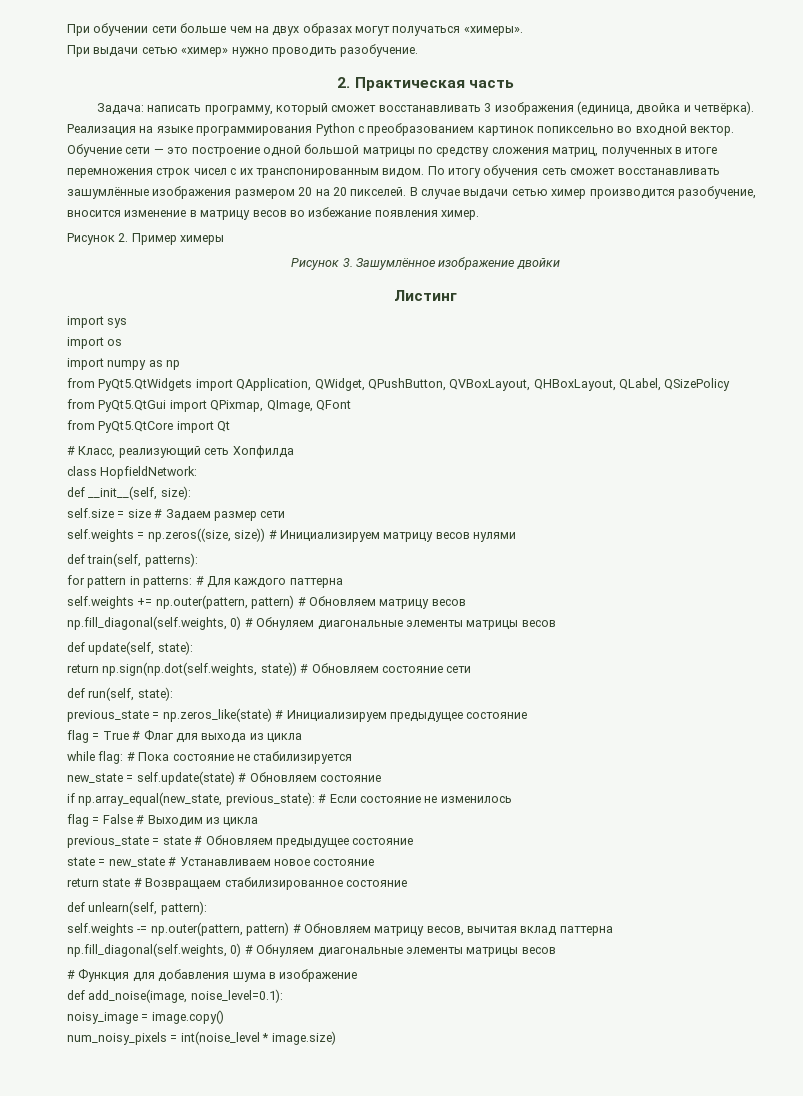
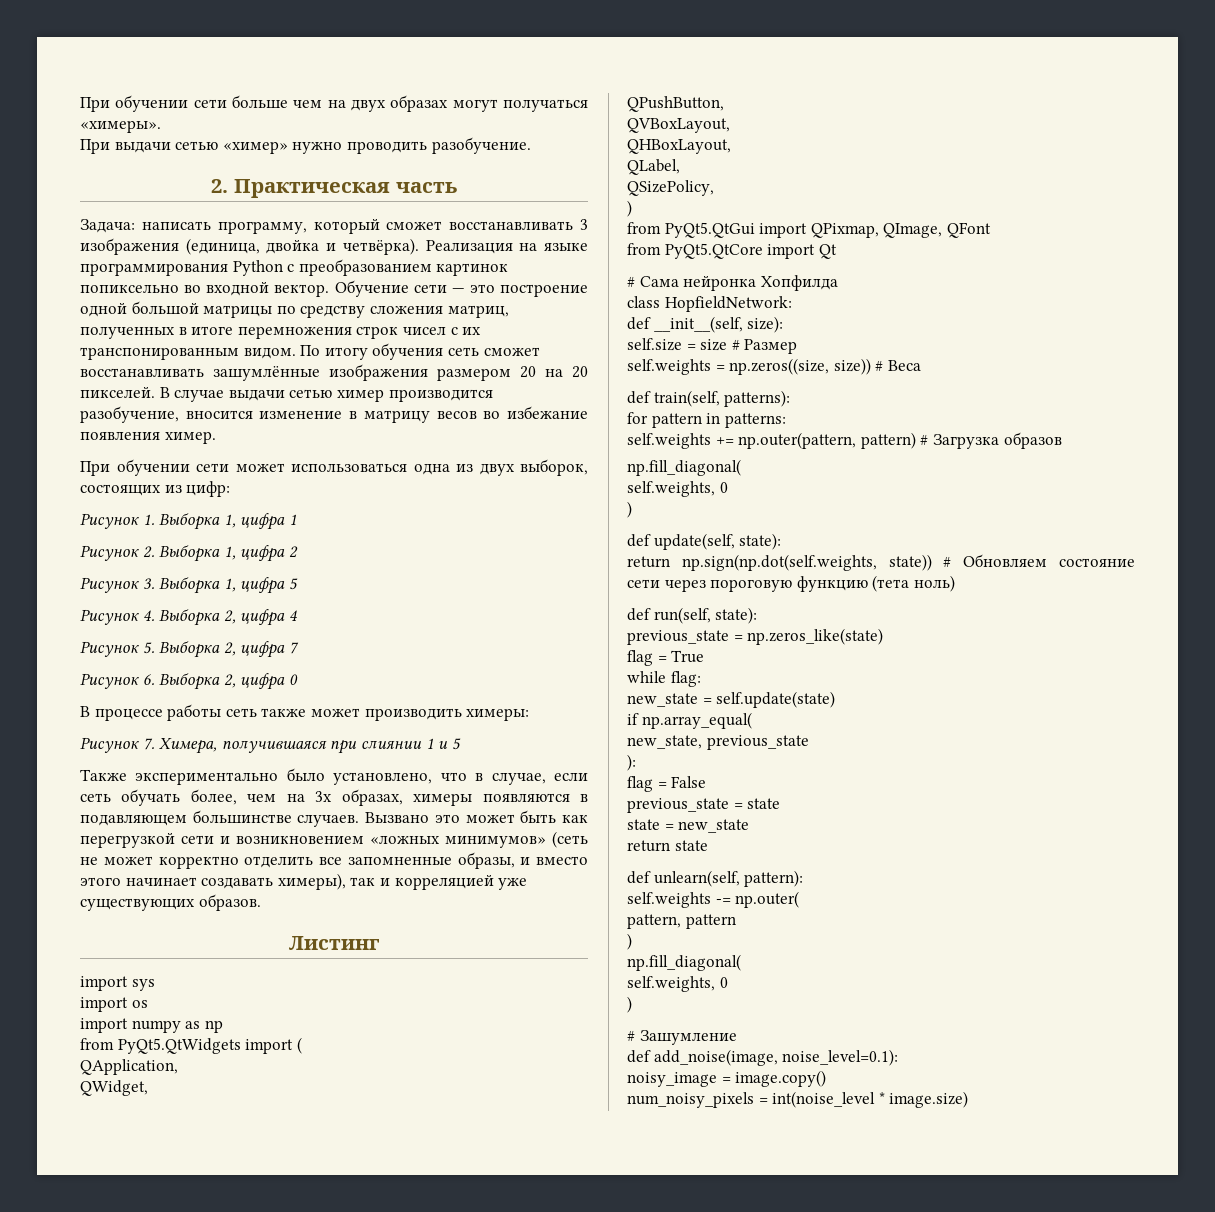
- Рисунок 2. Пример химеры
- Рисунок 3. Зашумлённое изображение двойки
+ При обучении сети может использоваться одна из двух выборок, состоящих из цифр:
+ Рисунок 1. Выборка 1, цифра 1
+ Рисунок 2. Выборка 1, цифра 2
+ Рисунок 3. Выборка 1, цифра 5
+ Рисунок 4. Выборка 2, цифра 4
+ Рисунок 5. Выборка 2, цифра 7
+ Рисунок 6. Выборка 2, цифра 0
+ В процессе работы сеть также может производить химеры:
+ Рисунок 7. Химера, получившаяся при слиянии 1 и 5
+ Также экспериментально было установлено, что в случае, если сеть обучать более, чем на 3х образах, химеры появляются в подавляющем большинстве случаев. Вызвано это может быть как перегрузкой сети и возникновением «ложных минимумов» (сеть не может корректно отделить все запомненные образы, и вместо этого начинает создавать химеры), так и корреляцией уже существующих образов.
- from PyQt5.QtWidgets import QApplication, QWidget, QPushButton, QVBoxLayout, QHBoxLayout, QLabel, QSizePolicy
+ from PyQt5.QtWidgets import (
+ QApplication,
+ QWidget,
+ QPushButton,
+ QVBoxLayout,
+ QHBoxLayout,
+ QLabel,
+ QSizePolicy,
+ )
- # Класс, реализующий сеть Хопфилда
+ # Сама нейронка Хопфилда
- self.size = size # Задаем размер сети
+ self.size = size # Размер
- self.weights = np.zeros((size, size)) # Инициализируем матрицу весов нулями
+ self.weights = np.zeros((size, size)) # Веса
- for pattern in patterns: # Для каждого паттерна
+ for pattern in patterns:
- self.weights += np.outer(pattern, pattern) # Обновляем матрицу весов
- np.fill_diagonal(self.weights, 0) # Обнуляем диагональные элементы матрицы весов
+ self.weights += np.outer(pattern, pattern) # Загрузка образов
+ np.fill_diagonal(
+ self.weights, 0
+ )
- return np.sign(np.dot(self.weights, state)) # Обновляем состояние сети
+ return np.sign(np.dot(self.weights, state)) # Обновляем состояние сети через пороговую функцию (тета ноль)
- previous_state = np.zeros_like(state) # Инициализируем предыдущее состояние
+ previous_state = np.zeros_like(state)
- flag = True # Флаг для выхода из цикла
- while flag: # Пока состояние не стабилизируется
- new_state = self.update(state) # Обновляем состояние
- if np.array_equal(new_state, previous_state): # Если состояние не изменилось
+ flag = True
+ while flag:
+ new_state = self.update(state)
+ if np.array_equal(
+ new_state, previous_state
+ ):
- flag = False # Выходим из цикла
+ flag = False
- previous_state = state # Обновляем предыдущее состояние
+ previous_state = state
- state = new_state # Устанавливаем новое состояние
- return state # Возвращаем стабилизированное состояние
+ state = new_state
+ return state
- self.weights -= np.outer(pattern, pattern) # Обновляем матрицу весов, вычитая вклад паттерна
- np.fill_diagonal(self.weights, 0) # Обнуляем диагональные элементы матрицы весов
- # Функция для добавления шума в изображение
+ self.weights -= np.outer(
+ pattern, pattern
+ )
+ np.fill_diagonal(
+ self.weights, 0
+ )
+ # Зашумление

